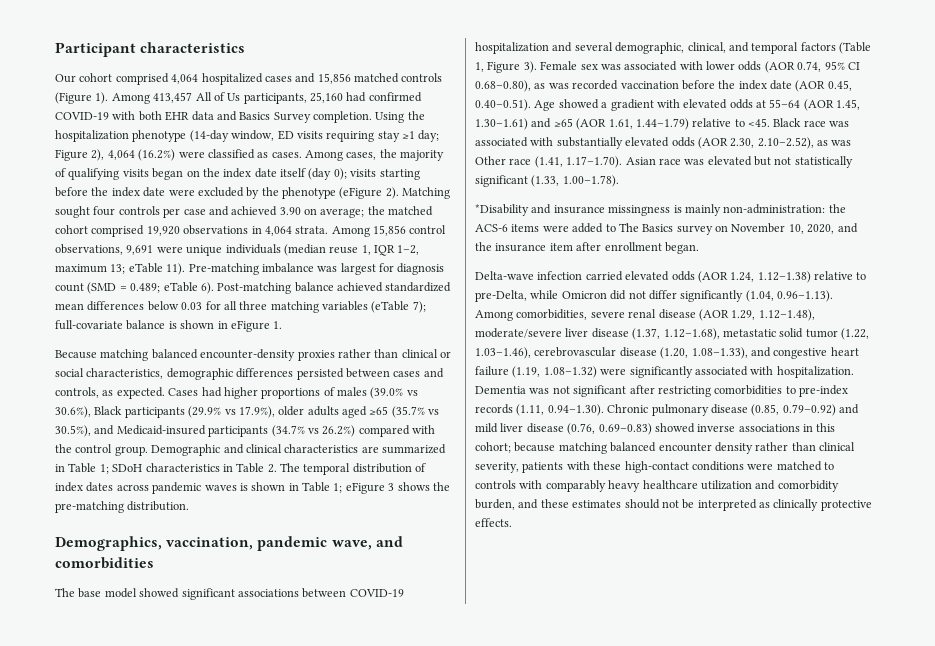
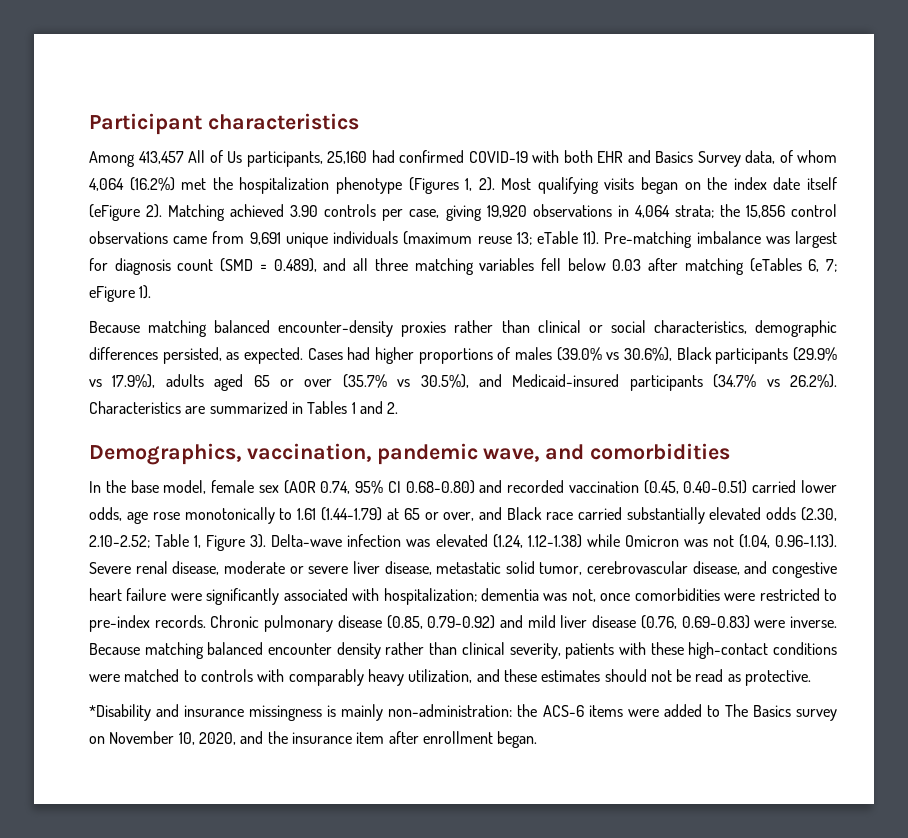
- Our cohort comprised 4,064 hospitalized cases and 15,856 matched controls (Figure 1). Among 413,457 All of Us participants, 25,160 had confirmed COVID-19 with both EHR data and Basics Survey completion. Using the hospitalization phenotype (14-day window, ED visits requiring stay ≥1 day; Figure 2), 4,064 (16.2%) were classified as cases. Among cases, the majority of qualifying visits began on the index date itself (day 0); visits starting before the index date were excluded by the phenotype (eFigure 2). Matching sought four controls per case and achieved 3.90 on average; the matched cohort comprised 19,920 observations in 4,064 strata. Among 15,856 control observations, 9,691 were unique individuals (median reuse 1, IQR 1–2, maximum 13; eTable 11).
+ Among 413,457 All of Us participants, 25,160 had confirmed COVID-19 with both EHR and Basics Survey data, of whom 4,064 (16.2%) met the hospitalization phenotype (Figures 1, 2). Most qualifying visits began on the index date itself (eFigure 2). Matching achieved 3.90 controls per case, giving 19,920 observations in 4,064 strata; the 15,856 control observations came from 9,691 unique individuals (maximum reuse 13; eTable 11).
- Pre-matching imbalance was largest for diagnosis count (SMD = 0.489; eTable 6). Post-matching balance achieved standardized mean differences below 0.03 for all three matching variables (eTable 7); full-covariate balance is shown in eFigure 1.
+ Pre-matching imbalance was largest for diagnosis count (SMD = 0.489), and all three matching variables fell below 0.03 after matching (eTables 6, 7; eFigure 1).
- Because matching balanced encounter-density proxies rather than clinical or social characteristics, demographic differences persisted between cases and controls, as expected.
+ Because matching balanced encounter-density proxies rather than clinical or social characteristics, demographic differences persisted, as expected.
- Cases had higher proportions of males (39.0% vs 30.6%), Black participants (29.9% vs 17.9%), older adults aged ≥65 (35.7% vs 30.5%), and Medicaid-insured participants (34.7% vs 26.2%) compared with the control group. Demographic and clinical characteristics are summarized in Table 1; SDoH characteristics in Table 2. The temporal distribution of index dates across pandemic waves is shown in Table 1; eFigure 3 shows the pre-matching distribution.
+ Cases had higher proportions of males (39.0% vs 30.6%), Black participants (29.9% vs 17.9%), adults aged 65 or over (35.7% vs 30.5%), and Medicaid-insured participants (34.7% vs 26.2%). Characteristics are summarized in Tables 1 and 2.
- The base model showed significant associations between COVID-19 hospitalization and several demographic, clinical, and temporal factors (Table 1, Figure 3). Female sex was associated with lower odds (AOR 0.74, 95% CI 0.68–0.80), as was recorded vaccination before the index date (AOR 0.45, 0.40–0.51). Age showed a gradient with elevated odds at 55–64 (AOR 1.45, 1.30–1.61) and ≥65 (AOR 1.61, 1.44–1.79) relative to <45. Black race was associated with substantially elevated odds (AOR 2.30, 2.10–2.52), as was Other race (1.41, 1.17–1.70). Asian race was elevated but not statistically significant (1.33, 1.00–1.78).
+ In the base model, female sex (AOR 0.74, 95% CI 0.68-0.80) and recorded vaccination (0.45, 0.40-0.51) carried lower odds, age rose monotonically to 1.61 (1.44-1.79) at 65 or over, and Black race carried substantially elevated odds (2.30, 2.10-2.52; Table 1, Figure 3). Delta-wave infection was elevated (1.24, 1.12-1.38) while Omicron was not (1.04, 0.96-1.13). Severe renal disease, moderate or severe liver disease, metastatic solid tumor, cerebrovascular disease, and congestive heart failure were significantly associated with hospitalization; dementia was not, once comorbidities were restricted to pre-index records. Chronic pulmonary disease (0.85, 0.79-0.92) and mild liver disease (0.76, 0.69-0.83) were inverse. Because matching balanced encounter density rather than clinical severity, patients with these high-contact conditions were matched to controls with comparably heavy utilization, and these estimates should not be read as protective.
- Delta-wave infection carried elevated odds (AOR 1.24, 1.12–1.38) relative to pre-Delta, while Omicron did not differ significantly (1.04, 0.96–1.13). Among comorbidities, severe renal disease (AOR 1.29, 1.12–1.48), moderate/severe liver disease (1.37, 1.12–1.68), metastatic solid tumor (1.22, 1.03–1.46), cerebrovascular disease (1.20, 1.08–1.33), and congestive heart failure (1.19, 1.08–1.32) were significantly associated with hospitalization. Dementia was not significant after restricting comorbidities to pre-index records (1.11, 0.94–1.30). Chronic pulmonary disease (0.85, 0.79–0.92) and mild liver disease (0.76, 0.69–0.83) showed inverse associations in this cohort; because matching balanced encounter density rather than clinical severity, patients with these high-contact conditions were matched to controls with comparably heavy healthcare utilization and comorbidity burden, and these estimates should not be interpreted as clinically protective effects.

